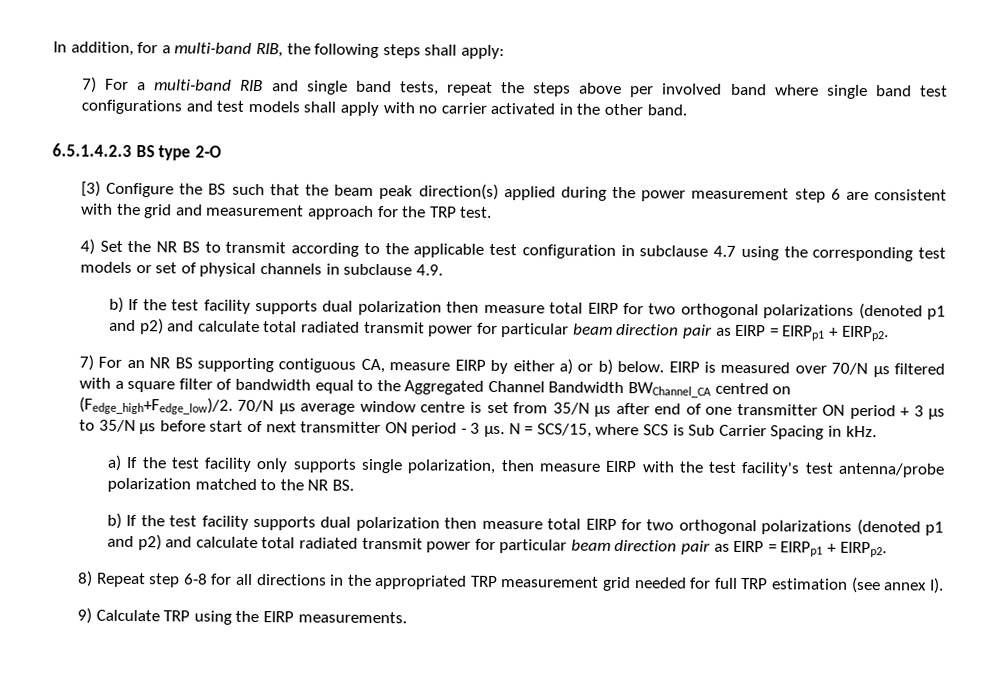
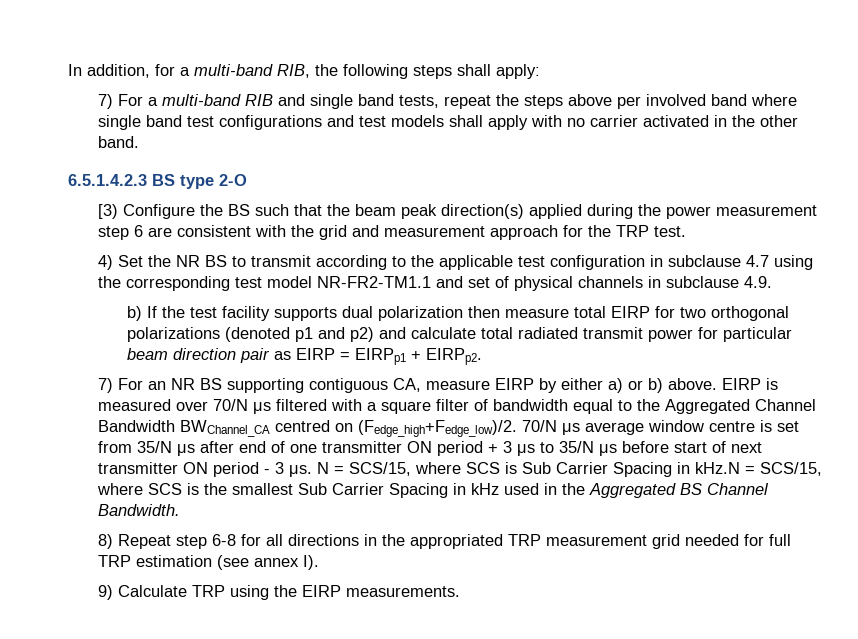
- 4) Set the NR BS to transmit according to the applicable test configuration in subclause 4.7 using the corresponding test models or set of physical channels in subclause 4.9.
+ 4) Set the NR BS to transmit according to the applicable test configuration in subclause 4.7 using the corresponding test model NR-FR2-TM1.1 and set of physical channels in subclause 4.9.
- 7) For an NR BS supporting contiguous CA, measure EIRP by either a) or b) below.
+ 7) For an NR BS supporting contiguous CA, measure EIRP by either a) or b) above.
- N = SCS/15, where SCS is Sub Carrier Spacing in kHz.
- a) If the test facility only supports single polarization, then measure EIRP with the test facility's test antenna/probe polarization matched to the NR BS.
- b) If the test facility supports dual polarization then measure total EIRP for two orthogonal polarizations (denoted p1 and p2) and calculate total radiated transmit power for particular beam direction pair as EIRP = EIRPp1 + EIRPp2.
+ N = SCS/15, where SCS is Sub Carrier Spacing in kHz.N = SCS/15, where SCS is the smallest Sub Carrier Spacing in kHz used in the Aggregated BS Channel Bandwidth.

